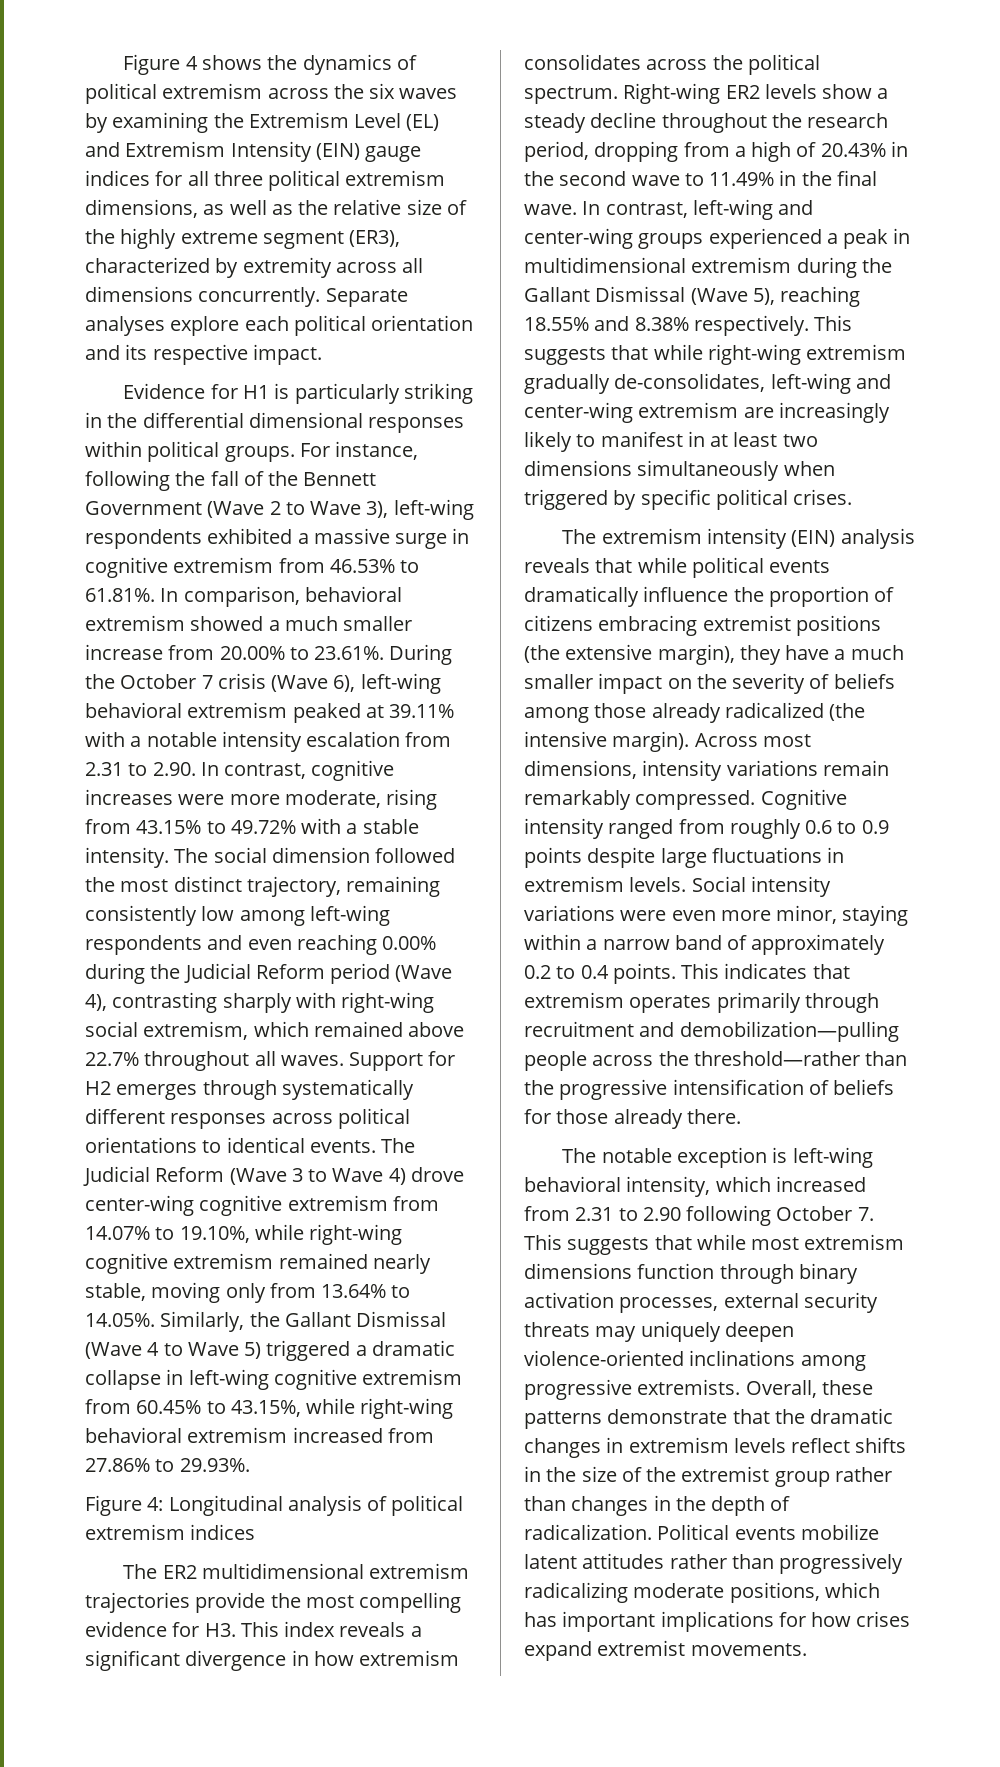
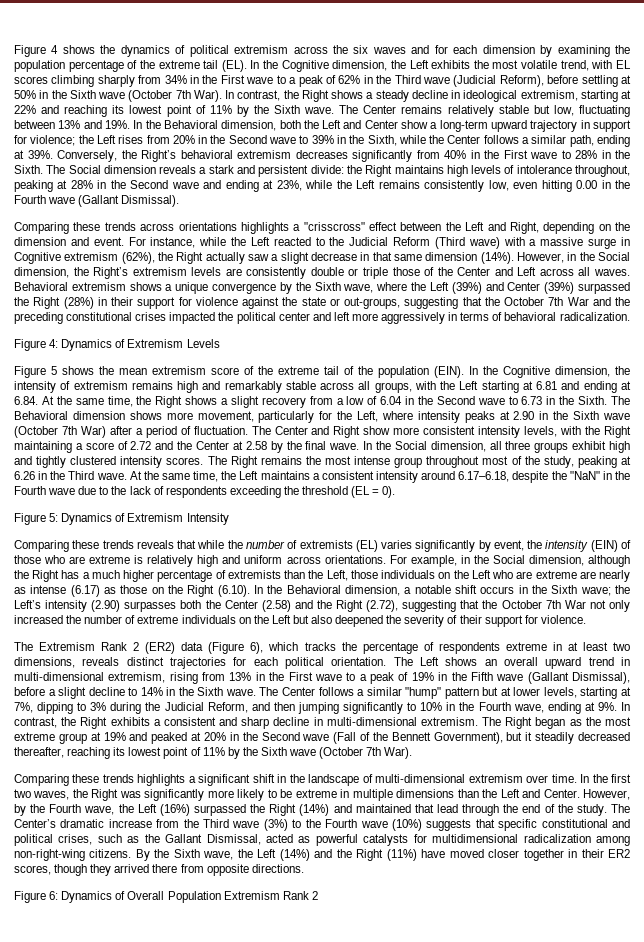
- Figure 4 shows the dynamics of political extremism across the six waves by examining the Extremism Level (EL) and Extremism Intensity (EIN) gauge indices for all three political extremism dimensions, as well as the relative size of the highly extreme segment (ER3), characterized by extremity across all dimensions concurrently. Separate analyses explore each political orientation and its respective impact.
- Evidence for H1 is particularly striking in the differential dimensional responses within political groups. For instance, following the fall of the Bennett Government (Wave 2 to Wave 3), left-wing respondents exhibited a massive surge in cognitive extremism from 46.53% to 61.81%. In comparison, behavioral extremism showed a much smaller increase from 20.00% to 23.61%. During the October 7 crisis (Wave 6), left-wing behavioral extremism peaked at 39.11% with a notable intensity escalation from 2.31 to 2.90. In contrast, cognitive increases were more moderate, rising from 43.15% to 49.72% with a stable intensity. The social dimension followed the most distinct trajectory, remaining consistently low among left-wing respondents and even reaching 0.00% during the Judicial Reform period (Wave 4), contrasting sharply with right-wing social extremism, which remained above 22.7% throughout all waves. Support for H2 emerges through systematically different responses across political orientations to identical events. The Judicial Reform (Wave 3 to Wave 4) drove center-wing cognitive extremism from 14.07% to 19.10%, while right-wing cognitive extremism remained nearly stable, moving only from 13.64% to 14.05%. Similarly, the Gallant Dismissal (Wave 4 to Wave 5) triggered a dramatic collapse in left-wing cognitive extremism from 60.45% to 43.15%, while right-wing behavioral extremism increased from 27.86% to 29.93%.
- Figure 4: Longitudinal analysis of political extremism indices
- The ER2 multidimensional extremism trajectories provide the most compelling evidence for H3. This index reveals a significant divergence in how extremism consolidates across the political spectrum. Right-wing ER2 levels show a steady decline throughout the research period, dropping from a high of 20.43% in the second wave to 11.49% in the final wave. In contrast, left-wing and center-wing groups experienced a peak in multidimensional extremism during the Gallant Dismissal (Wave 5), reaching 18.55% and 8.38% respectively. This suggests that while right-wing extremism gradually de-consolidates, left-wing and center-wing extremism are increasingly likely to manifest in at least two dimensions simultaneously when triggered by specific political crises.
- The extremism intensity (EIN) analysis reveals that while political events dramatically influence the proportion of citizens embracing extremist positions (the extensive margin), they have a much smaller impact on the severity of beliefs among those already radicalized (the intensive margin). Across most dimensions, intensity variations remain remarkably compressed. Cognitive intensity ranged from roughly 0.6 to 0.9 points despite large fluctuations in extremism levels. Social intensity variations were even more minor, staying within a narrow band of approximately 0.2 to 0.4 points. This indicates that extremism operates primarily through recruitment and demobilization—pulling people across the threshold—rather than the progressive intensification of beliefs for those already there.
- The notable exception is left-wing behavioral intensity, which increased from 2.31 to 2.90 following October 7. This suggests that while most extremism dimensions function through binary activation processes, external security threats may uniquely deepen violence-oriented inclinations among progressive extremists. Overall, these patterns demonstrate that the dramatic changes in extremism levels reflect shifts in the size of the extremist group rather than changes in the depth of radicalization. Political events mobilize latent attitudes rather than progressively radicalizing moderate positions, which has important implications for how crises expand extremist movements.
+ Figure 4 shows the dynamics of political extremism across the six waves and for each dimension by examining the population percentage of the extreme tail (EL). In the Cognitive dimension, the Left exhibits the most volatile trend, with EL scores climbing sharply from 34% in the First wave to a peak of 62% in the Third wave (Judicial Reform), before settling at 50% in the Sixth wave (October 7th War). In contrast, the Right shows a steady decline in ideological extremism, starting at 22% and reaching its lowest point of 11% by the Sixth wave. The Center remains relatively stable but low, fluctuating between 13% and 19%. In the Behavioral dimension, both the Left and Center show a long-term upward trajectory in support for violence; the Left rises from 20% in the Second wave to 39% in the Sixth, while the Center follows a similar path, ending at 39%. Conversely, the Right’s behavioral extremism decreases significantly from 40% in the First wave to 28% in the Sixth. The Social dimension reveals a stark and persistent divide: the Right maintains high levels of intolerance throughout, peaking at 28% in the Second wave and ending at 23%, while the Left remains consistently low, even hitting 0.00 in the Fourth wave (Gallant Dismissal).
+ Comparing these trends across orientations highlights a "crisscross" effect between the Left and Right, depending on the dimension and event. For instance, while the Left reacted to the Judicial Reform (Third wave) with a massive surge in Cognitive extremism (62%), the Right actually saw a slight decrease in that same dimension (14%). However, in the Social dimension, the Right’s extremism levels are consistently double or triple those of the Center and Left across all waves. Behavioral extremism shows a unique convergence by the Sixth wave, where the Left (39%) and Center (39%) surpassed the Right (28%) in their support for violence against the state or out-groups, suggesting that the October 7th War and the preceding constitutional crises impacted the political center and left more aggressively in terms of behavioral radicalization.
+ Figure 4: Dynamics of Extremism Levels
+ Figure 5 shows the mean extremism score of the extreme tail of the population (EIN). In the Cognitive dimension, the intensity of extremism remains high and remarkably stable across all groups, with the Left starting at 6.81 and ending at 6.84. At the same time, the Right shows a slight recovery from a low of 6.04 in the Second wave to 6.73 in the Sixth. The Behavioral dimension shows more movement, particularly for the Left, where intensity peaks at 2.90 in the Sixth wave (October 7th War) after a period of fluctuation. The Center and Right show more consistent intensity levels, with the Right maintaining a score of 2.72 and the Center at 2.58 by the final wave. In the Social dimension, all three groups exhibit high and tightly clustered intensity scores. The Right remains the most intense group throughout most of the study, peaking at 6.26 in the Third wave. At the same time, the Left maintains a consistent intensity around 6.17–6.18, despite the "NaN" in the Fourth wave due to the lack of respondents exceeding the threshold (EL = 0).
+ Figure 5: Dynamics of Extremism Intensity
+ Comparing these trends reveals that while the number of extremists (EL) varies significantly by event, the intensity (EIN) of those who are extreme is relatively high and uniform across orientations. For example, in the Social dimension, although the Right has a much higher percentage of extremists than the Left, those individuals on the Left who are extreme are nearly as intense (6.17) as those on the Right (6.10). In the Behavioral dimension, a notable shift occurs in the Sixth wave; the Left’s intensity (2.90) surpasses both the Center (2.58) and the Right (2.72), suggesting that the October 7th War not only increased the number of extreme individuals on the Left but also deepened the severity of their support for violence.
+ The Extremism Rank 2 (ER2) data (Figure 6), which tracks the percentage of respondents extreme in at least two dimensions, reveals distinct trajectories for each political orientation. The Left shows an overall upward trend in multi-dimensional extremism, rising from 13% in the First wave to a peak of 19% in the Fifth wave (Gallant Dismissal), before a slight decline to 14% in the Sixth wave. The Center follows a similar "hump" pattern but at lower levels, starting at 7%, dipping to 3% during the Judicial Reform, and then jumping significantly to 10% in the Fourth wave, ending at 9%. In contrast, the Right exhibits a consistent and sharp decline in multi-dimensional extremism. The Right began as the most extreme group at 19% and peaked at 20% in the Second wave (Fall of the Bennett Government), but it steadily decreased thereafter, reaching its lowest point of 11% by the Sixth wave (October 7th War).
+ Comparing these trends highlights a significant shift in the landscape of multi-dimensional extremism over time. In the first two waves, the Right was significantly more likely to be extreme in multiple dimensions than the Left and Center. However, by the Fourth wave, the Left (16%) surpassed the Right (14%) and maintained that lead through the end of the study. The Center’s dramatic increase from the Third wave (3%) to the Fourth wave (10%) suggests that specific constitutional and political crises, such as the Gallant Dismissal, acted as powerful catalysts for multidimensional radicalization among non-right-wing citizens. By the Sixth wave, the Left (14%) and the Right (11%) have moved closer together in their ER2 scores, though they arrived there from opposite directions.
+ Figure 6: Dynamics of Overall Population Extremism Rank 2

